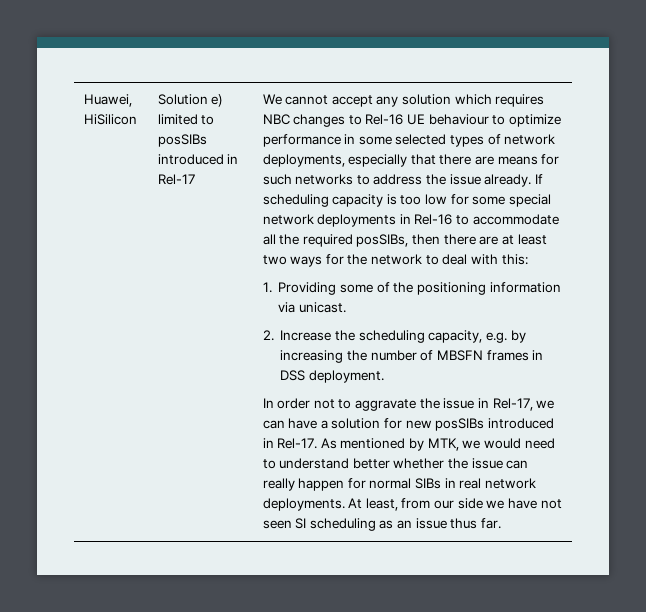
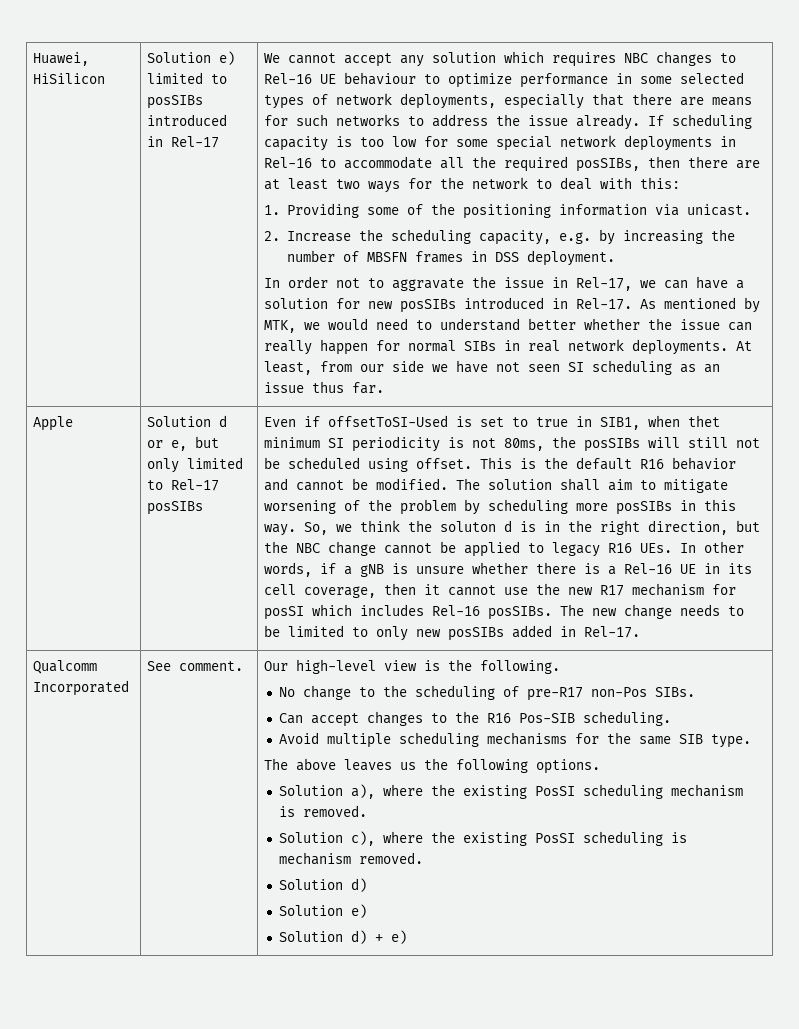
+ Apple | Solution d or e, but only limited to Rel-17 posSIBs | Even if offsetToSI-Used is set to true in SIB1, when thet minimum SI periodicity is not 80ms, the posSIBs will still not be scheduled using offset. This is the default R16 behavior and cannot be modified. The solution shall aim to mitigate worsening of the problem by scheduling more posSIBs in this way. So, we think the soluton d is in the right direction, but the NBC change cannot be applied to legacy R16 UEs. In other words, if a gNB is unsure whether there is a Rel-16 UE in its cell coverage, then it cannot use the new R17 mechanism for posSI which includes Rel-16 posSIBs. The new change needs to be limited to only new posSIBs added in Rel-17.
+ Qualcomm Incorporated | See comment. | Our high-level view is the following.
+ No change to the scheduling of pre-R17 non-Pos SIBs.
+ Can accept changes to the R16 Pos-SIB scheduling.
+ Avoid multiple scheduling mechanisms for the same SIB type.
+ The above leaves us the following options.
+ Solution a), where the existing PosSI scheduling mechanism is removed.
+ Solution c), where the existing PosSI scheduling is mechanism removed.
+ Solution d)
+ Solution e)
+ Solution d) + e)

